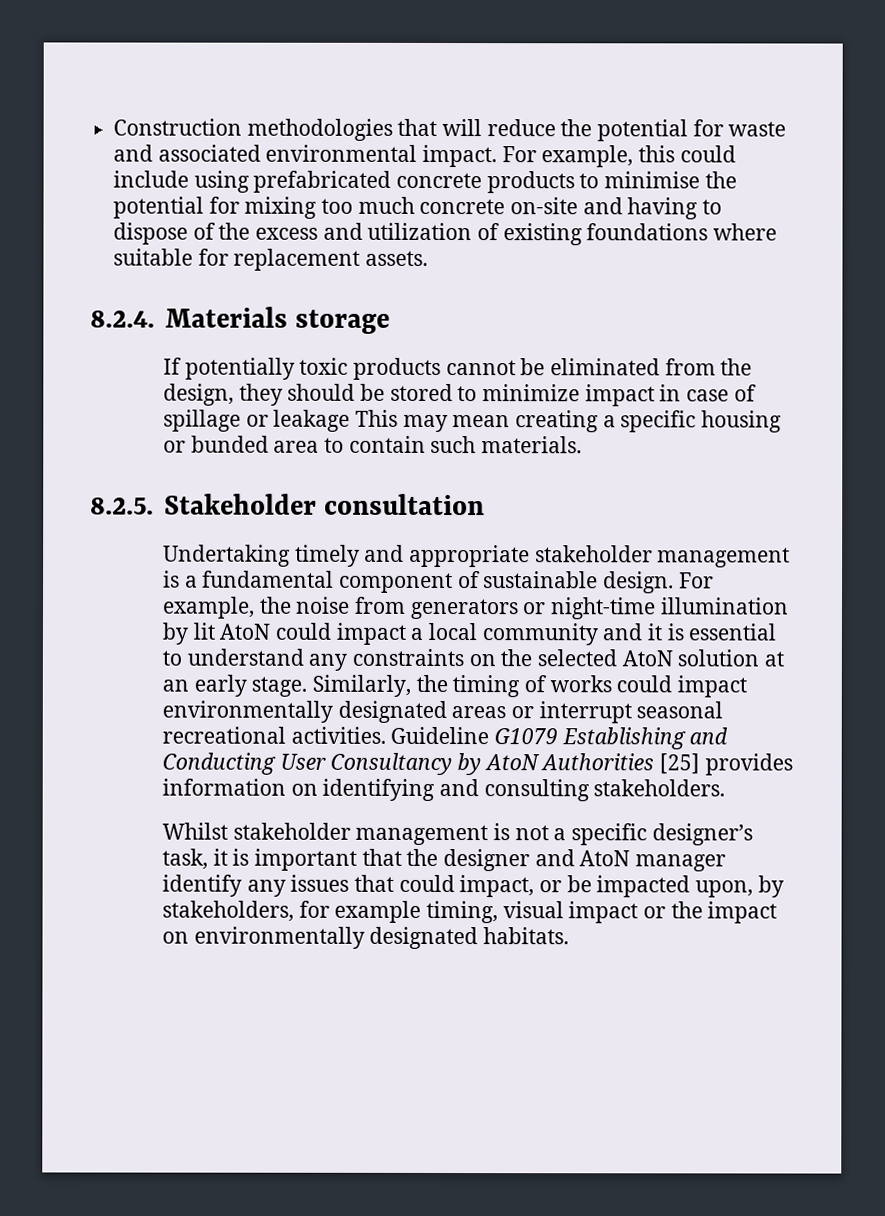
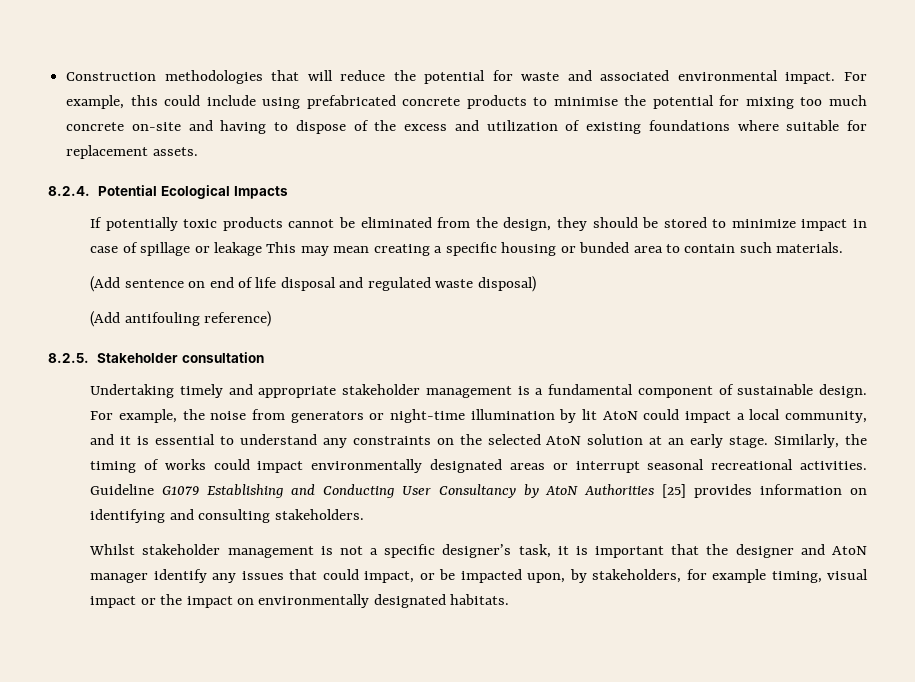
- 8.2.4. Materials storage
+ 8.2.4. Potential Ecological Impacts
+ (Add sentence on end of life disposal and regulated waste disposal)
+ (Add antifouling reference)
- For example, the noise from generators or night-time illumination by lit AtoN could impact a local community and it is essential to understand any constraints on the selected AtoN solution at an early stage.
+ For example, the noise from generators or night-time illumination by lit AtoN could impact a local community, and it is essential to understand any constraints on the selected AtoN solution at an early stage.

